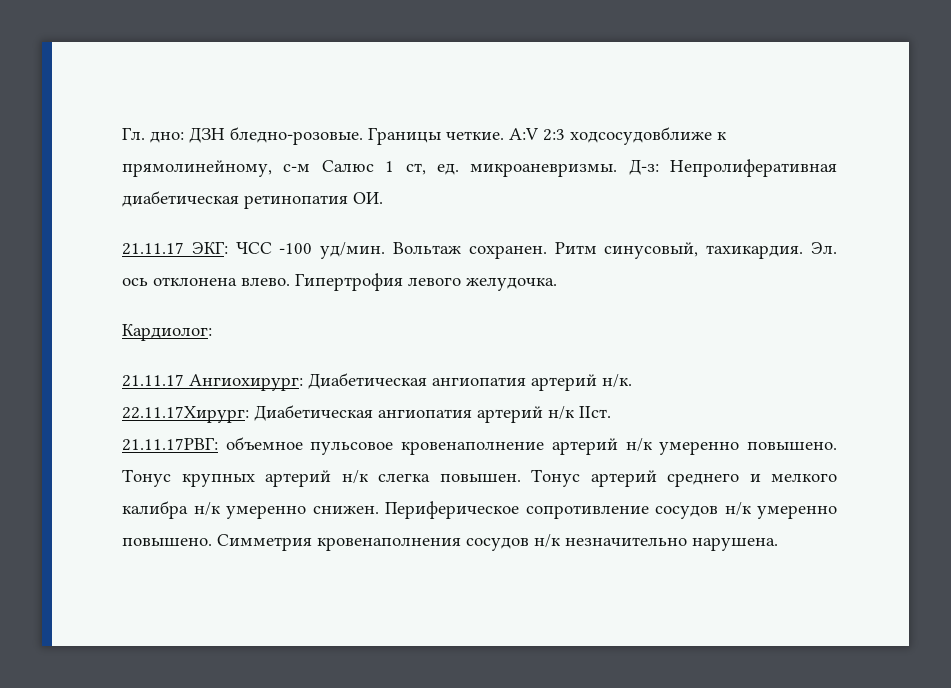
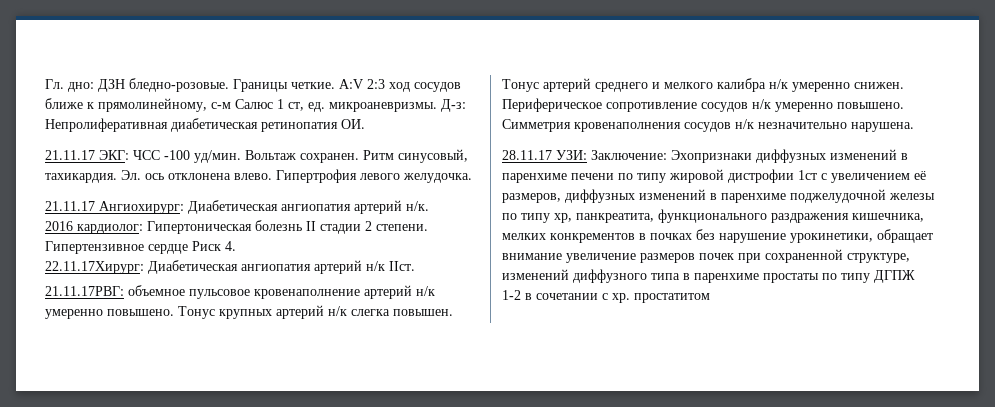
- А:V 2:3 ходсосудовближе к прямолинейному, с-м Салюс 1 ст, ед. микроаневризмы.
+ А:V 2:3 ход сосудов ближе к прямолинейному, с-м Салюс 1 ст, ед. микроаневризмы.
- Кардиолог:
+ 2016 кардиолог: Гипертоническая болезнь II стадии 2 степени. Гипертензивное сердце Риск 4.
+ 28.11.17 УЗИ: Заключение: Эхопризнаки диффузных изменений в паренхиме печени по типу жировой дистрофии 1ст с увеличением её размеров, диффузных изменений в паренхиме поджелудочной железы по типу хр, панкреатита, функционального раздражения кишечника, мелких конкрементов в почках без нарушение урокинетики, обращает внимание увеличение размеров почек при сохраненной структуре, изменений диффузного типа в паренхиме простаты по типу ДГПЖ 1-2 в сочетании с хр. простатитом

